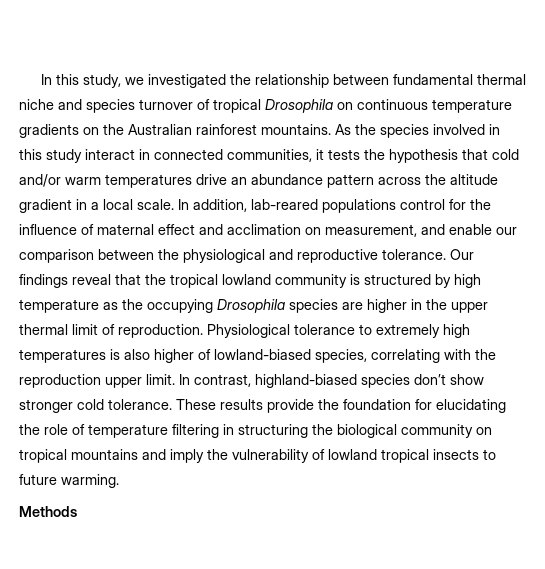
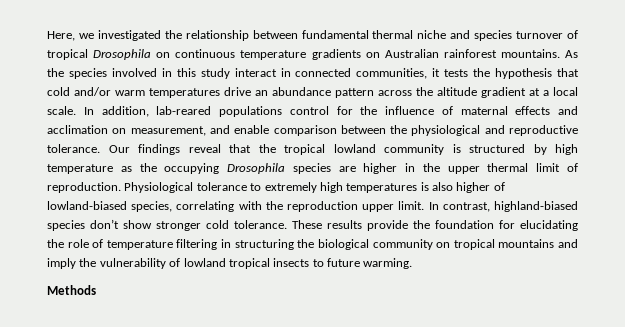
- In this study, we investigated the relationship between fundamental thermal niche and species turnover of tropical Drosophila on continuous temperature gradients on the Australian rainforest mountains.
+ Here, we investigated the relationship between fundamental thermal niche and species turnover of tropical Drosophila on continuous temperature gradients on Australian rainforest mountains.
- As the species involved in this study interact in connected communities, it tests the hypothesis that cold and/or warm temperatures drive an abundance pattern across the altitude gradient in a local scale.
+ As the species involved in this study interact in connected communities, it tests the hypothesis that cold and/or warm temperatures drive an abundance pattern across the altitude gradient at a local scale.
- In addition, lab-reared populations control for the influence of maternal effect and acclimation on measurement, and enable our comparison between the physiological and reproductive tolerance.
+ In addition, lab-reared populations control for the influence of maternal effects and acclimation on measurement, and enable comparison between the physiological and reproductive tolerance.

